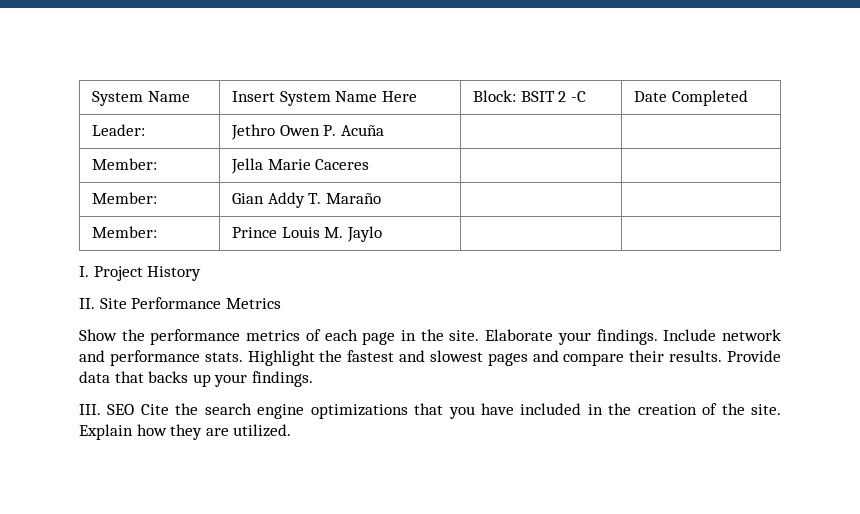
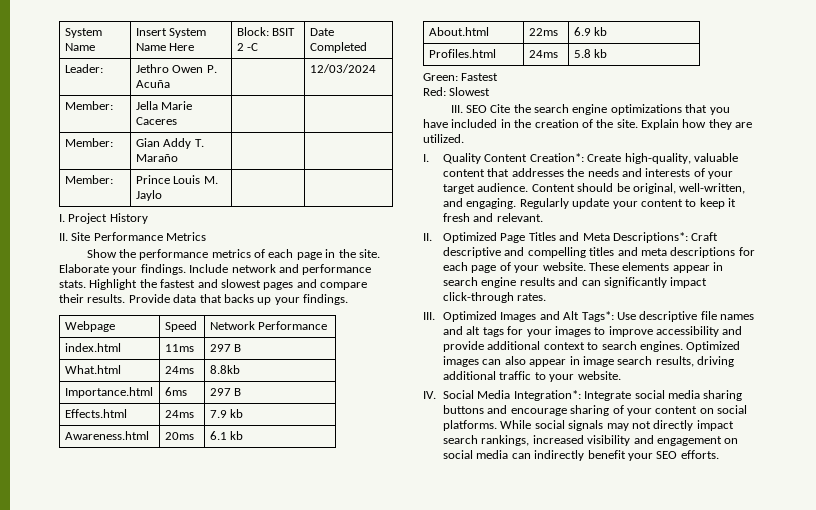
- Leader: | Jethro Owen P. Acuña | |
+ Leader: | Jethro Owen P. Acuña | | 12/03/2024
+ Webpage | Speed | Network Performance
+ index.html | 11ms | 297 B
+ What.html | 24ms | 8.8kb
+ Importance.html | 6ms | 297 B
+ Effects.html | 24ms | 7.9 kb
+ Awareness.html | 20ms | 6.1 kb
+ About.html | 22ms | 6.9 kb
+ Profiles.html | 24ms | 5.8 kb
+ Green: Fastest
+ Red: Slowest
+ I. Quality Content Creation*: Create high-quality, valuable content that addresses the needs and interests of your target audience. Content should be original, well-written, and engaging. Regularly update your content to keep it fresh and relevant.
+ II. Optimized Page Titles and Meta Descriptions*: Craft descriptive and compelling titles and meta descriptions for each page of your website. These elements appear in search engine results and can significantly impact click-through rates.
+ III. Optimized Images and Alt Tags*: Use descriptive file names and alt tags for your images to improve accessibility and provide additional context to search engines. Optimized images can also appear in image search results, driving additional traffic to your website.
+ IV. Social Media Integration*: Integrate social media sharing buttons and encourage sharing of your content on social platforms. While social signals may not directly impact search rankings, increased visibility and engagement on social media can indirectly benefit your SEO efforts.

